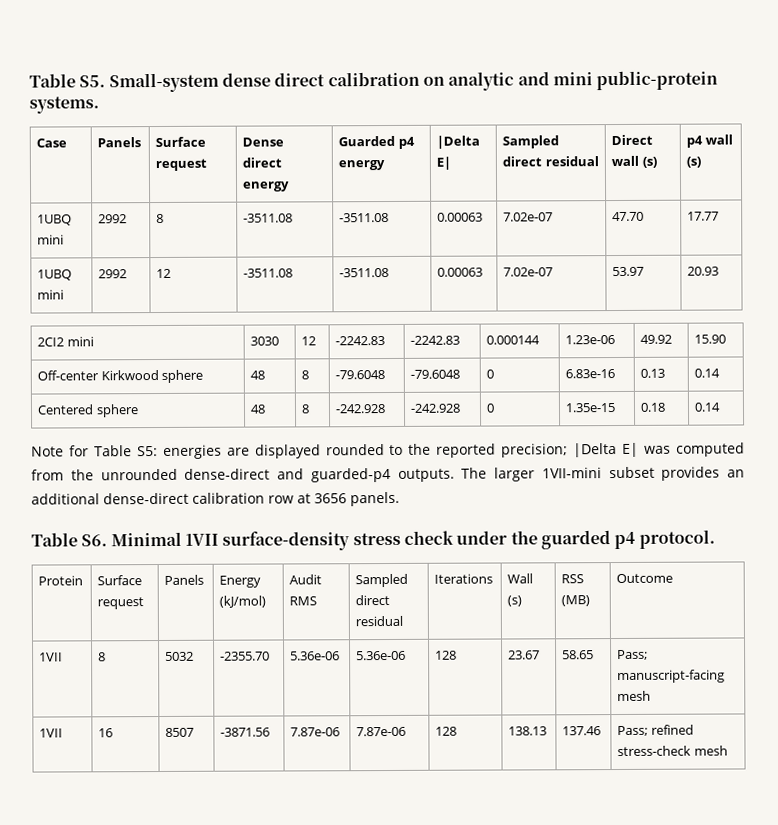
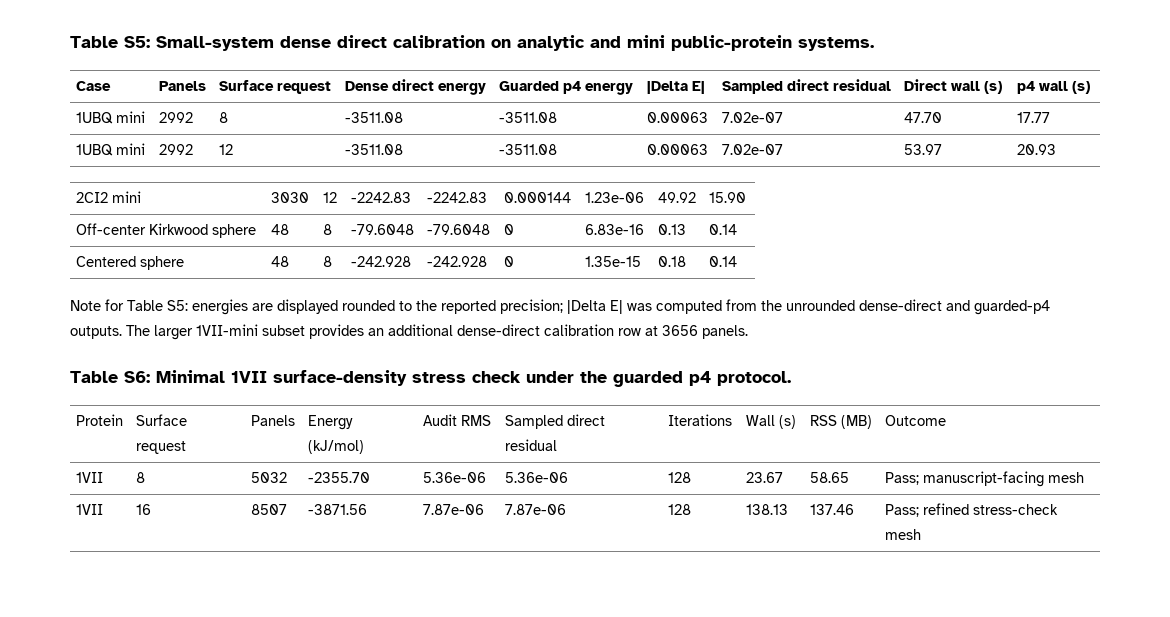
- Table S5. Small-system dense direct calibration on analytic and mini public-protein systems.
+ Table S5: Small-system dense direct calibration on analytic and mini public-protein systems.
- Table S6. Minimal 1VII surface-density stress check under the guarded p4 protocol.
+ Table S6: Minimal 1VII surface-density stress check under the guarded p4 protocol.

